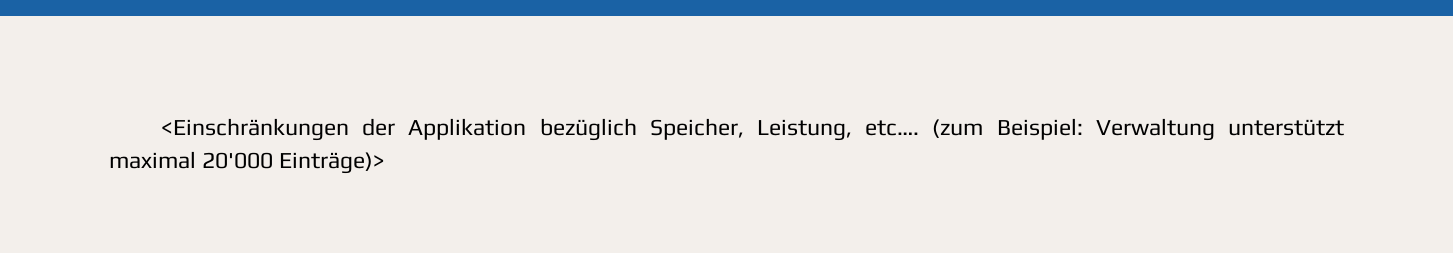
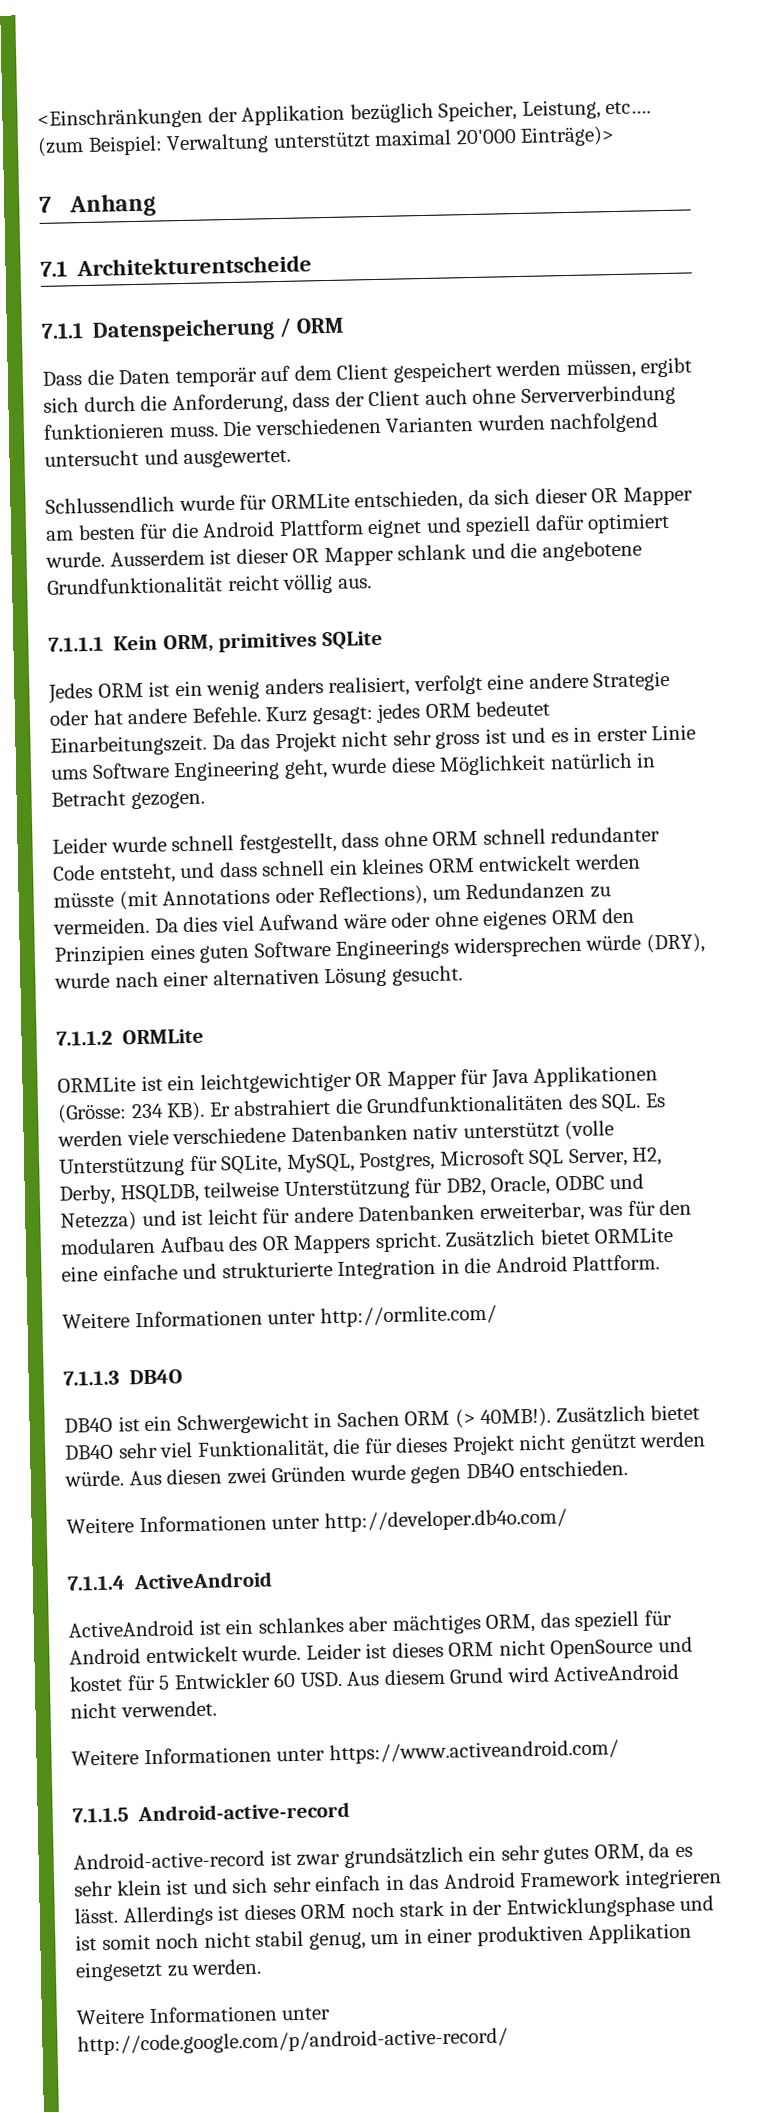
+ 7 Anhang
+ 7.1 Architekturentscheide
+ 7.1.1 Datenspeicherung / ORM
+ Dass die Daten temporär auf dem Client gespeichert werden müssen, ergibt sich durch die Anforderung, dass der Client auch ohne Serververbindung funktionieren muss. Die verschiedenen Varianten wurden nachfolgend untersucht und ausgewertet.
+ Schlussendlich wurde für ORMLite entschieden, da sich dieser OR Mapper am besten für die Android Plattform eignet und speziell dafür optimiert wurde. Ausserdem ist dieser OR Mapper schlank und die angebotene Grundfunktionalität reicht völlig aus.
+ 7.1.1.1 Kein ORM, primitives SQLite
+ Jedes ORM ist ein wenig anders realisiert, verfolgt eine andere Strategie oder hat andere Befehle. Kurz gesagt: jedes ORM bedeutet Einarbeitungszeit. Da das Projekt nicht sehr gross ist und es in erster Linie ums Software Engineering geht, wurde diese Möglichkeit natürlich in Betracht gezogen.
+ Leider wurde schnell festgestellt, dass ohne ORM schnell redundanter Code entsteht, und dass schnell ein kleines ORM entwickelt werden müsste (mit Annotations oder Reflections), um Redundanzen zu vermeiden. Da dies viel Aufwand wäre oder ohne eigenes ORM den Prinzipien eines guten Software Engineerings widersprechen würde (DRY), wurde nach einer alternativen Lösung gesucht.
+ 7.1.1.2 ORMLite
+ ORMLite ist ein leichtgewichtiger OR Mapper für Java Applikationen (Grösse: 234 KB). Er abstrahiert die Grundfunktionalitäten des SQL. Es werden viele verschiedene Datenbanken nativ unterstützt (volle Unterstützung für SQLite, MySQL, Postgres, Microsoft SQL Server, H2, Derby, HSQLDB, teilweise Unterstützung für DB2, Oracle, ODBC und Netezza) und ist leicht für andere Datenbanken erweiterbar, was für den modularen Aufbau des OR Mappers spricht. Zusätzlich bietet ORMLite eine einfache und strukturierte Integration in die Android Plattform.
+ Weitere Informationen unter http://ormlite.com/
+ 7.1.1.3 DB4O
+ DB4O ist ein Schwergewicht in Sachen ORM (> 40MB!). Zusätzlich bietet DB4O sehr viel Funktionalität, die für dieses Projekt nicht genützt werden würde. Aus diesen zwei Gründen wurde gegen DB4O entschieden.
+ Weitere Informationen unter http://developer.db4o.com/
+ 7.1.1.4 ActiveAndroid
+ ActiveAndroid ist ein schlankes aber mächtiges ORM, das speziell für Android entwickelt wurde. Leider ist dieses ORM nicht OpenSource und kostet für 5 Entwickler 60 USD. Aus diesem Grund wird ActiveAndroid nicht verwendet.
+ Weitere Informationen unter https://www.activeandroid.com/
+ 7.1.1.5 Android-active-record
+ Android-active-record ist zwar grundsätzlich ein sehr gutes ORM, da es sehr klein ist und sich sehr einfach in das Android Framework integrieren lässt. Allerdings ist dieses ORM noch stark in der Entwicklungsphase und ist somit noch nicht stabil genug, um in einer produktiven Applikation eingesetzt zu werden.
+ Weitere Informationen unter http://code.google.com/p/android-active-record/

